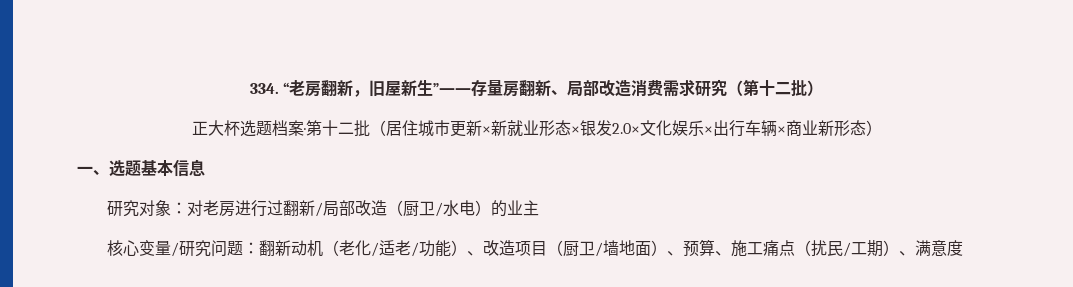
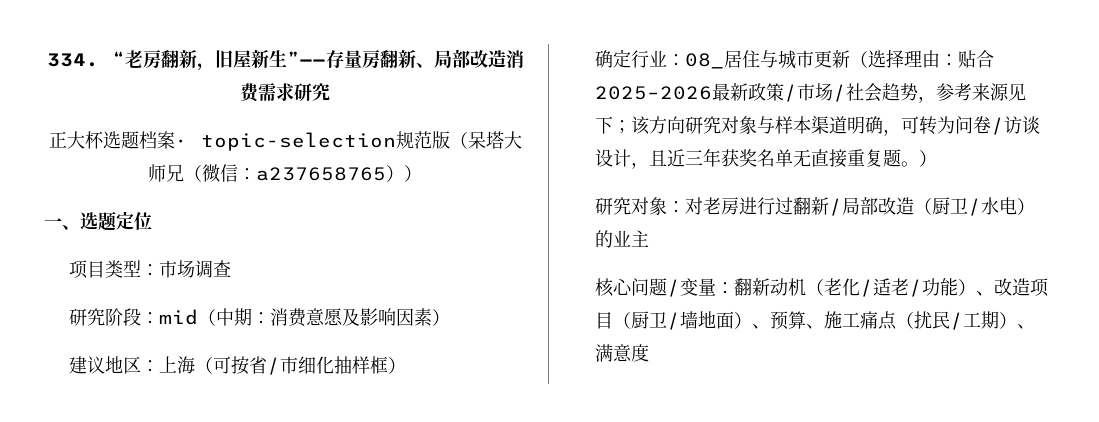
- 334. “老房翻新，旧屋新生”——存量房翻新、局部改造消费需求研究（第十二批）
+ 334. “老房翻新，旧屋新生”——存量房翻新、局部改造消费需求研究
- 正大杯选题档案·第十二批（居住城市更新×新就业形态×银发2.0×文化娱乐×出行车辆×商业新形态）
- 一、选题基本信息
+ 正大杯选题档案· topic-selection规范版（呆塔大师兄（微信：a237658765））
+ 一、选题定位
+ 项目类型：市场调查
+ 研究阶段：mid（中期：消费意愿及影响因素）
+ 建议地区：上海（可按省/市细化抽样框）
+ 确定行业：08_居住与城市更新（选择理由：贴合2025–2026最新政策/市场/社会趋势，参考来源见下；该方向研究对象与样本渠道明确，可转为问卷/访谈设计，且近三年获奖名单无直接重复题。）
- 核心变量/研究问题：翻新动机（老化/适老/功能）、改造项目（厨卫/墙地面）、预算、施工痛点（扰民/工期）、满意度
+ 核心问题/变量：翻新动机（老化/适老/功能）、改造项目（厨卫/墙地面）、预算、施工痛点（扰民/工期）、满意度

